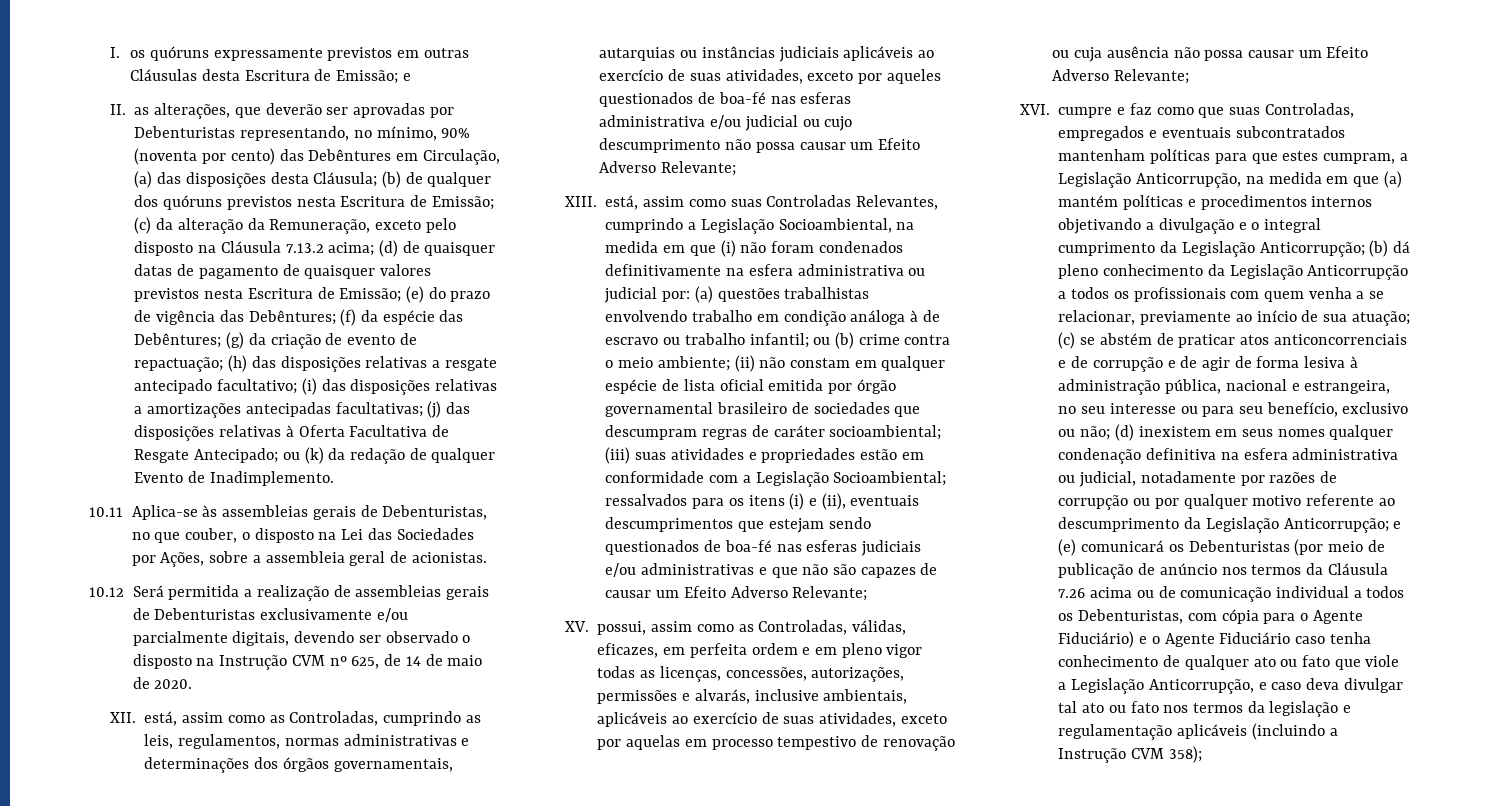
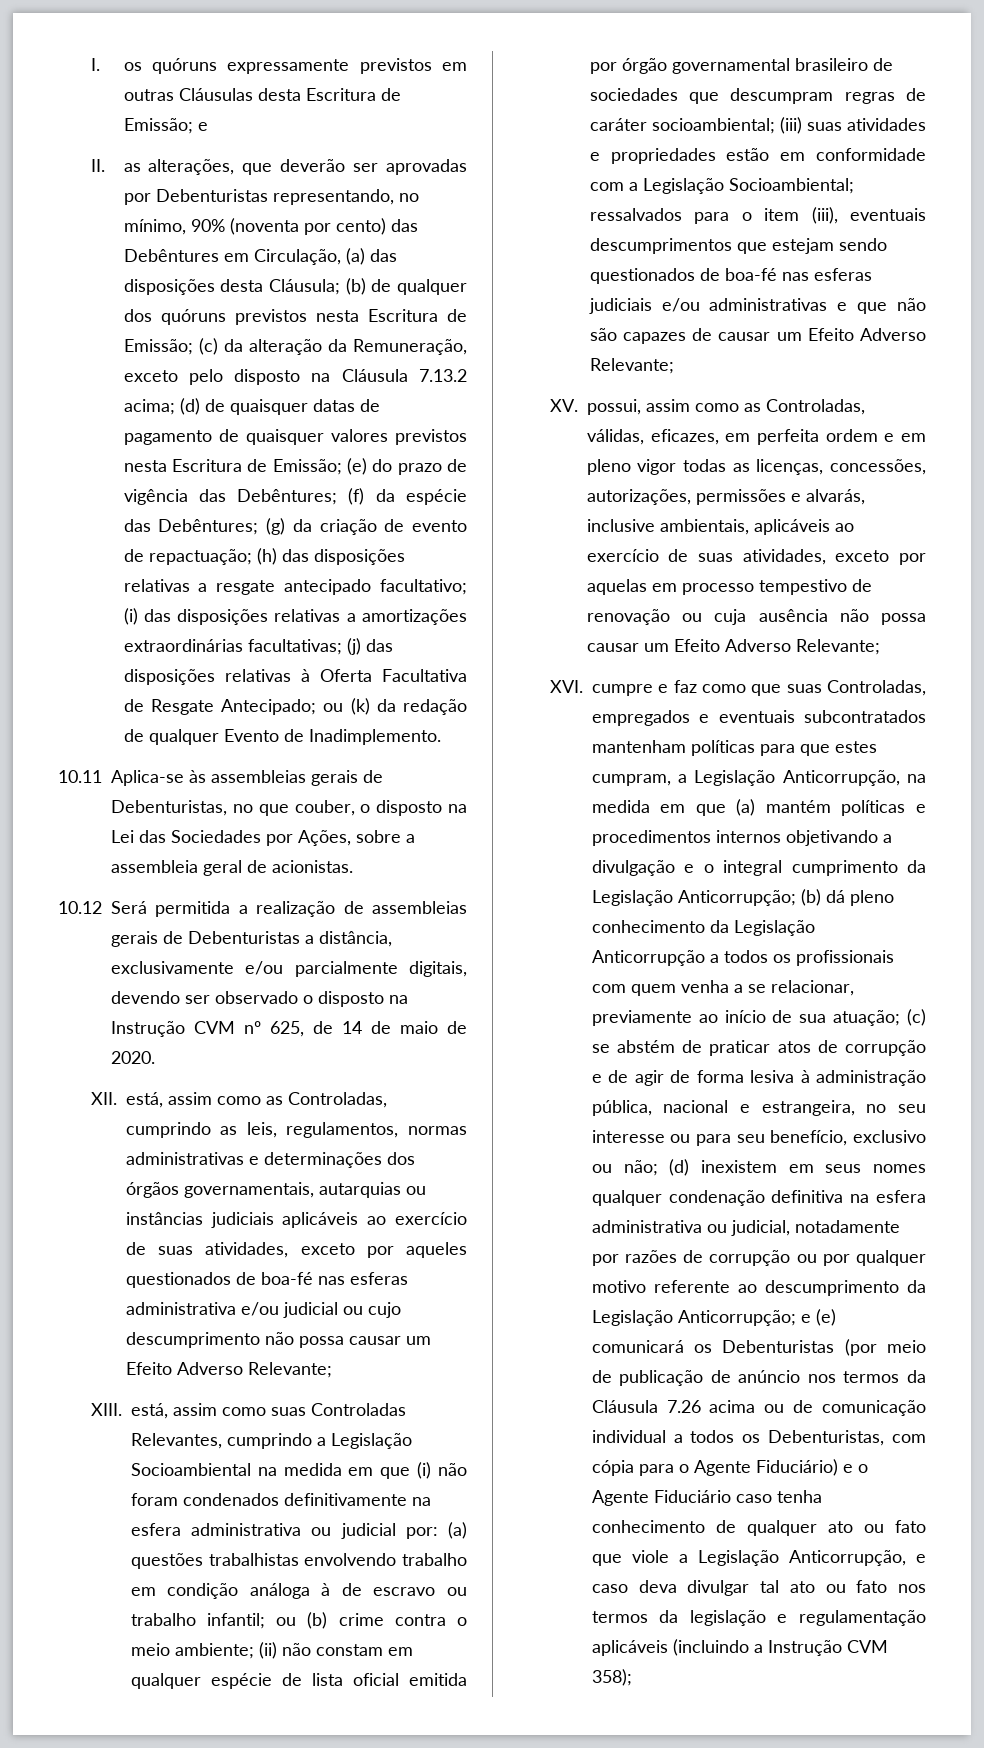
- (i) das disposições relativas a amortizações antecipadas facultativas;
+ (i) das disposições relativas a amortizações extraordinárias facultativas;
- 10.12 Será permitida a realização de assembleias gerais de Debenturistas exclusivamente e/ou parcialmente digitais, devendo ser observado o disposto na Instrução CVM nº 625, de 14 de maio de 2020.
+ 10.12 Será permitida a realização de assembleias gerais de Debenturistas a distância, exclusivamente e/ou parcialmente digitais, devendo ser observado o disposto na Instrução CVM nº 625, de 14 de maio de 2020.
- XIII. está, assim como suas Controladas Relevantes, cumprindo a Legislação Socioambiental, na medida em que (i) não foram condenados definitivamente na esfera administrativa ou judicial por:
+ XIII. está, assim como suas Controladas Relevantes, cumprindo a Legislação Socioambiental na medida em que (i) não foram condenados definitivamente na esfera administrativa ou judicial por:
- ressalvados para os itens (i) e (ii), eventuais descumprimentos que estejam sendo questionados de boa-fé nas esferas judiciais e/ou administrativas e que não são capazes de causar um Efeito Adverso Relevante;
+ ressalvados para o item (iii), eventuais descumprimentos que estejam sendo questionados de boa-fé nas esferas judiciais e/ou administrativas e que não são capazes de causar um Efeito Adverso Relevante;
- (c) se abstém de praticar atos anticoncorrenciais e de corrupção e de agir de forma lesiva à administração pública, nacional e estrangeira, no seu interesse ou para seu benefício, exclusivo ou não;
+ (c) se abstém de praticar atos de corrupção e de agir de forma lesiva à administração pública, nacional e estrangeira, no seu interesse ou para seu benefício, exclusivo ou não;

